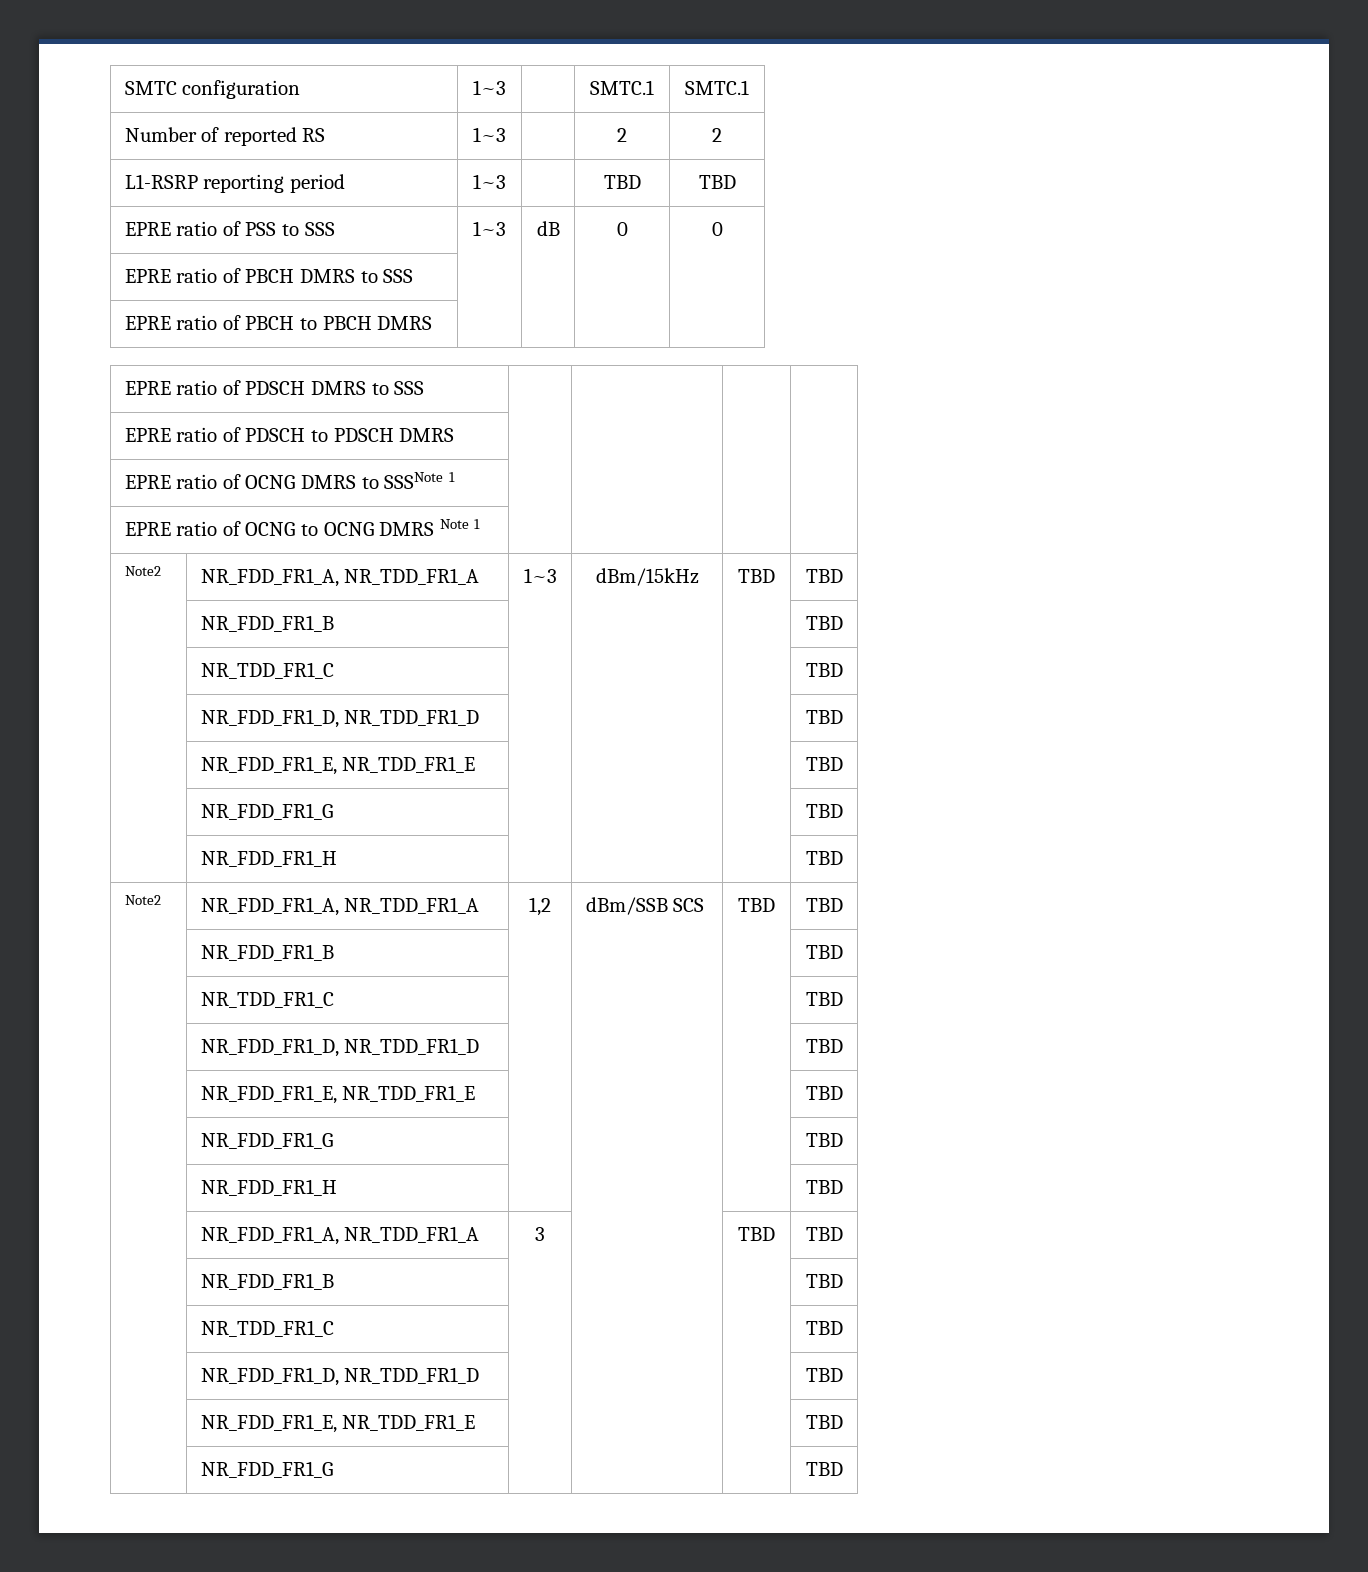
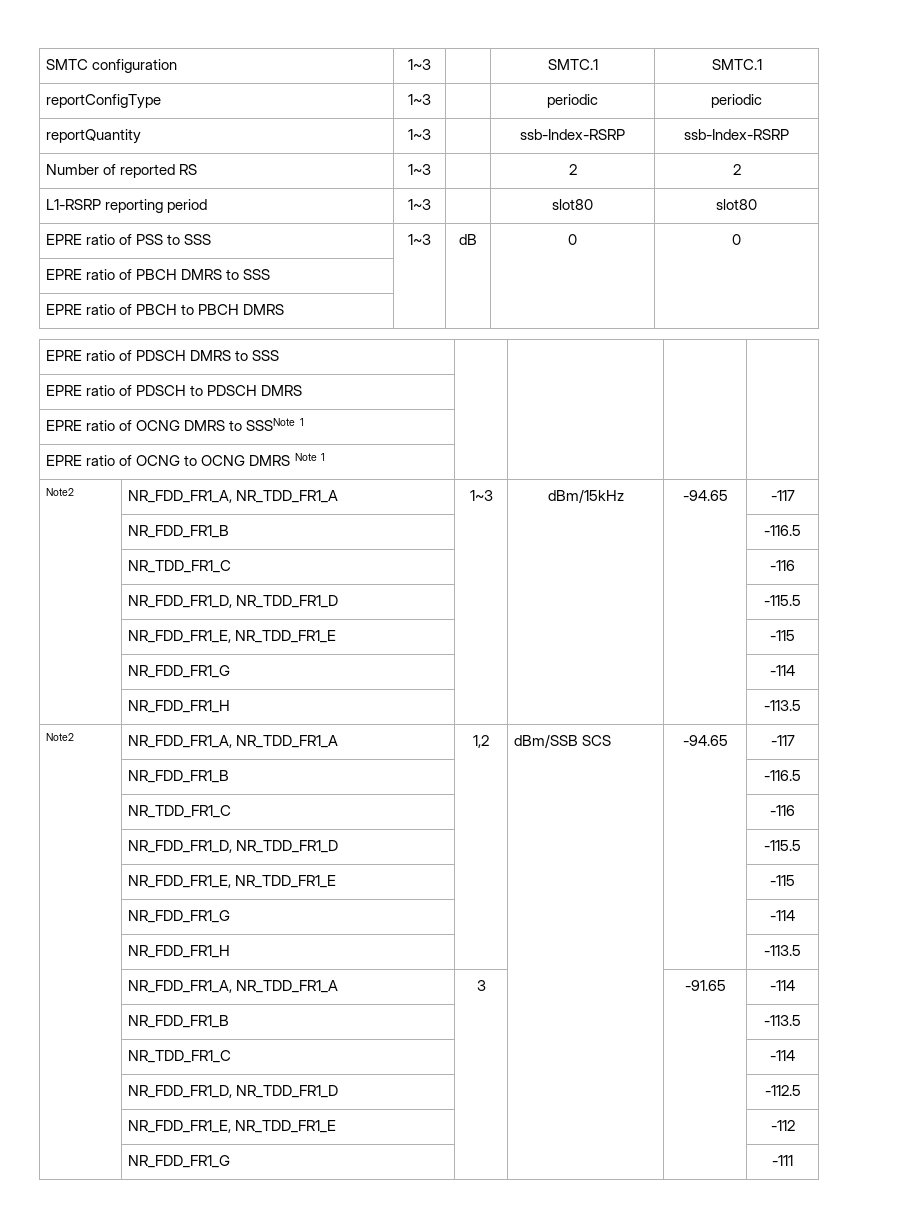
+ reportConfigType | 1~3 | | periodic | periodic
+ reportQuantity | 1~3 | | ssb-Index-RSRP | ssb-Index-RSRP
- L1-RSRP reporting period | 1~3 | | TBD | TBD
+ L1-RSRP reporting period | 1~3 | | slot80 | slot80
- Note2 | NR_FDD_FR1_A, NR_TDD_FR1_A | 1~3 | dBm/15kHz | TBD | TBD
- | NR_FDD_FR1_B | | | | TBD
- | NR_TDD_FR1_C | | | | TBD
- | NR_FDD_FR1_D, NR_TDD_FR1_D | | | | TBD
- | NR_FDD_FR1_E, NR_TDD_FR1_E | | | | TBD
- | NR_FDD_FR1_G | | | | TBD
- | NR_FDD_FR1_H | | | | TBD
+ Note2 | NR_FDD_FR1_A, NR_TDD_FR1_A | 1~3 | dBm/15kHz | -94.65 | -117
+ | NR_FDD_FR1_B | | | | -116.5
+ | NR_TDD_FR1_C | | | | -116
+ | NR_FDD_FR1_D, NR_TDD_FR1_D | | | | -115.5
+ | NR_FDD_FR1_E, NR_TDD_FR1_E | | | | -115
+ | NR_FDD_FR1_G | | | | -114
+ | NR_FDD_FR1_H | | | | -113.5
- Note2 | NR_FDD_FR1_A, NR_TDD_FR1_A | 1,2 | dBm/SSB SCS | TBD | TBD
- | NR_FDD_FR1_B | | | | TBD
- | NR_TDD_FR1_C | | | | TBD
- | NR_FDD_FR1_D, NR_TDD_FR1_D | | | | TBD
- | NR_FDD_FR1_E, NR_TDD_FR1_E | | | | TBD
- | NR_FDD_FR1_G | | | | TBD
- | NR_FDD_FR1_H | | | | TBD
+ Note2 | NR_FDD_FR1_A, NR_TDD_FR1_A | 1,2 | dBm/SSB SCS | -94.65 | -117
+ | NR_FDD_FR1_B | | | | -116.5
+ | NR_TDD_FR1_C | | | | -116
+ | NR_FDD_FR1_D, NR_TDD_FR1_D | | | | -115.5
+ | NR_FDD_FR1_E, NR_TDD_FR1_E | | | | -115
+ | NR_FDD_FR1_G | | | | -114
+ | NR_FDD_FR1_H | | | | -113.5
- | NR_FDD_FR1_A, NR_TDD_FR1_A | 3 | | TBD | TBD
- | NR_FDD_FR1_B | | | | TBD
- | NR_TDD_FR1_C | | | | TBD
- | NR_FDD_FR1_D, NR_TDD_FR1_D | | | | TBD
- | NR_FDD_FR1_E, NR_TDD_FR1_E | | | | TBD
- | NR_FDD_FR1_G | | | | TBD
+ | NR_FDD_FR1_A, NR_TDD_FR1_A | 3 | | -91.65 | -114
+ | NR_FDD_FR1_B | | | | -113.5
+ | NR_TDD_FR1_C | | | | -114
+ | NR_FDD_FR1_D, NR_TDD_FR1_D | | | | -112.5
+ | NR_FDD_FR1_E, NR_TDD_FR1_E | | | | -112
+ | NR_FDD_FR1_G | | | | -111

